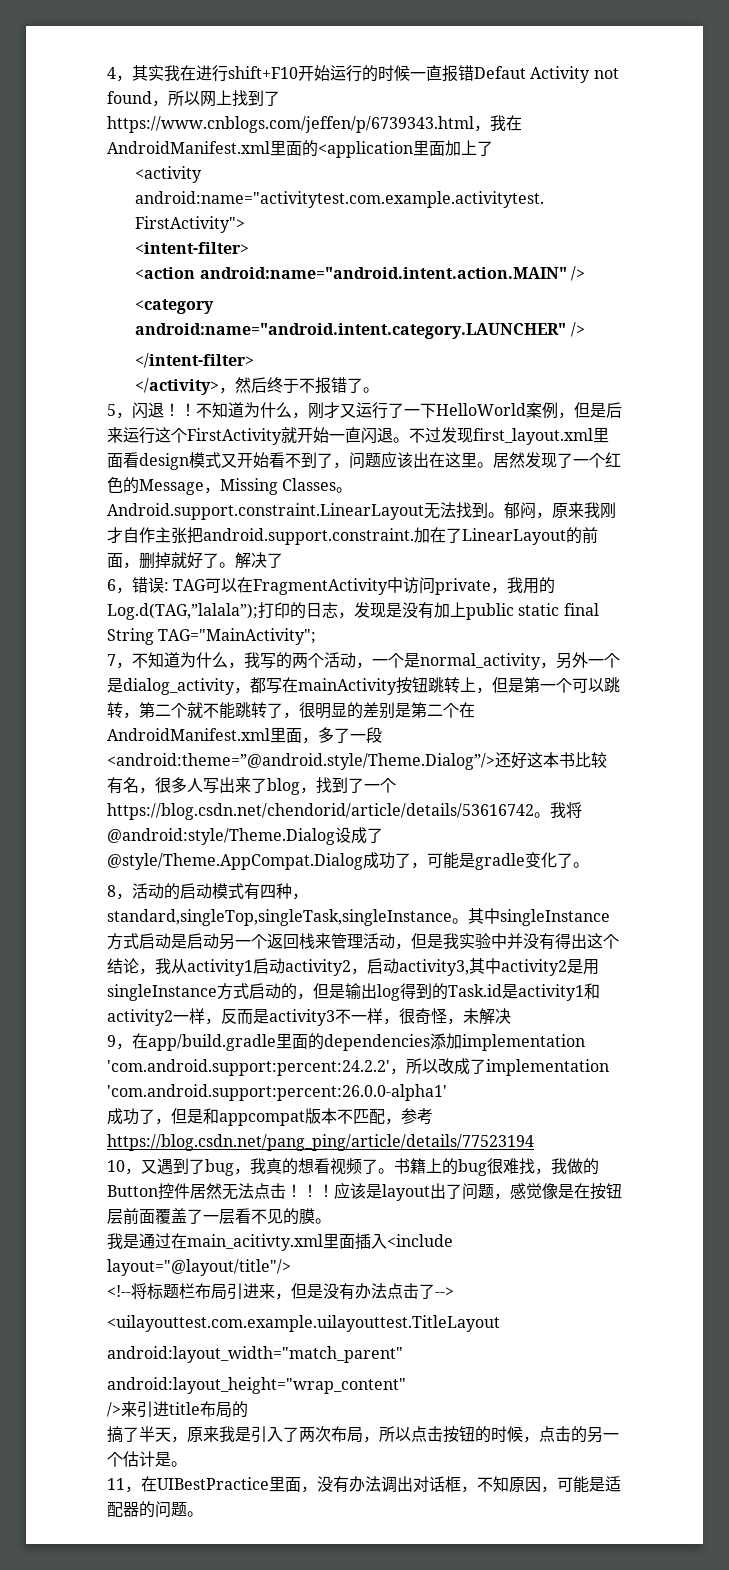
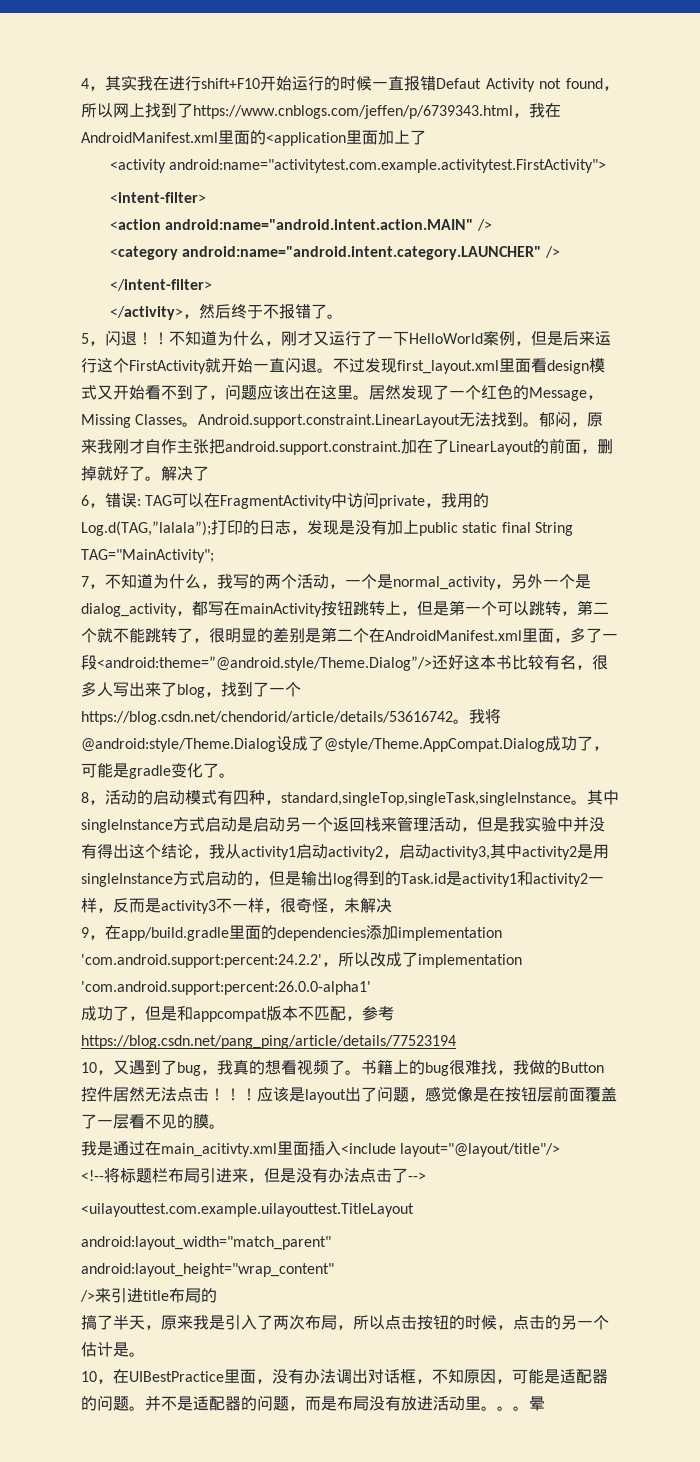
- 11，在UIBestPractice里面，没有办法调出对话框，不知原因，可能是适配器的问题。
+ 10，在UIBestPractice里面，没有办法调出对话框，不知原因，可能是适配器的问题。
+ 并不是适配器的问题，而是布局没有放进活动里。。。晕

